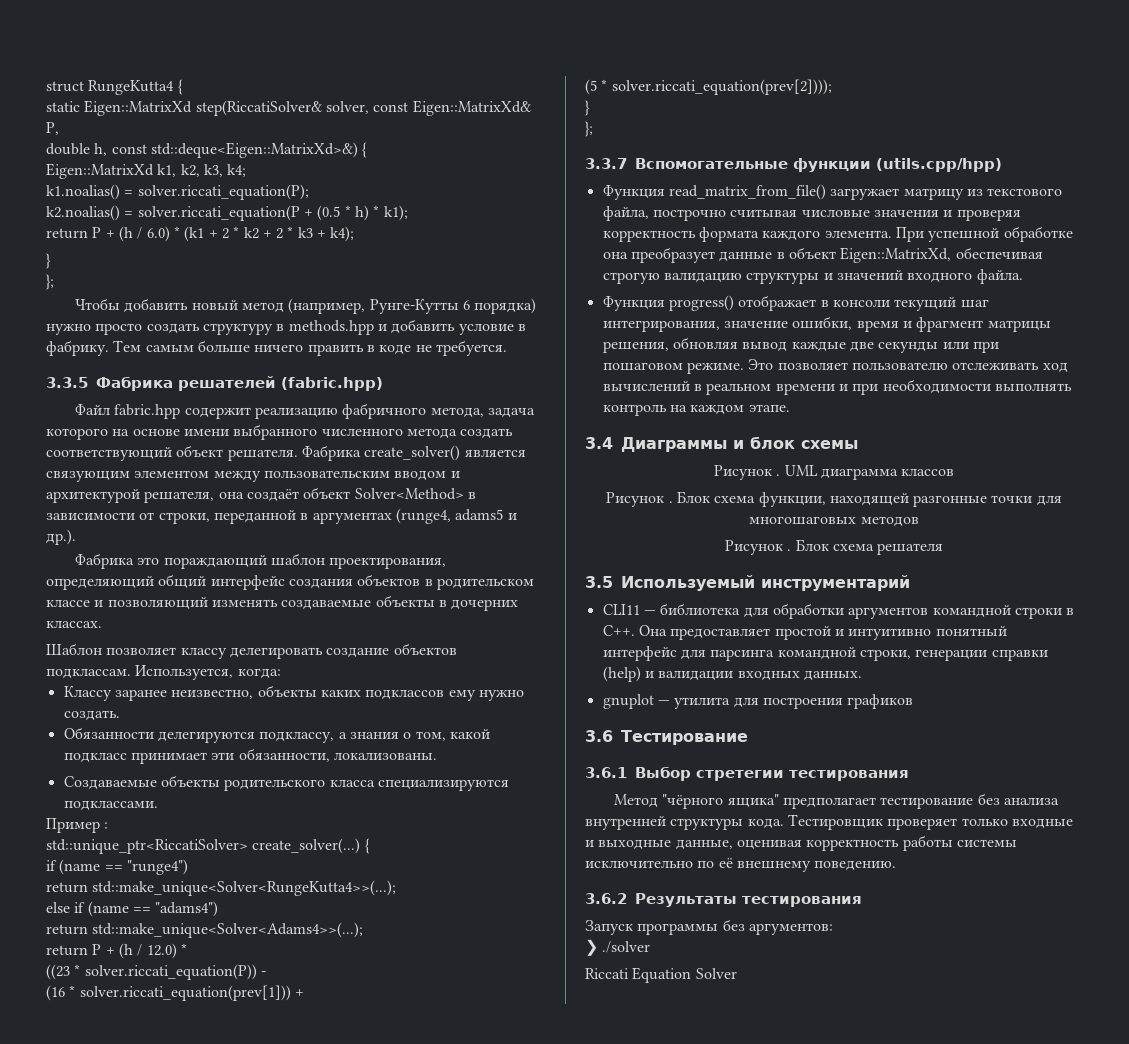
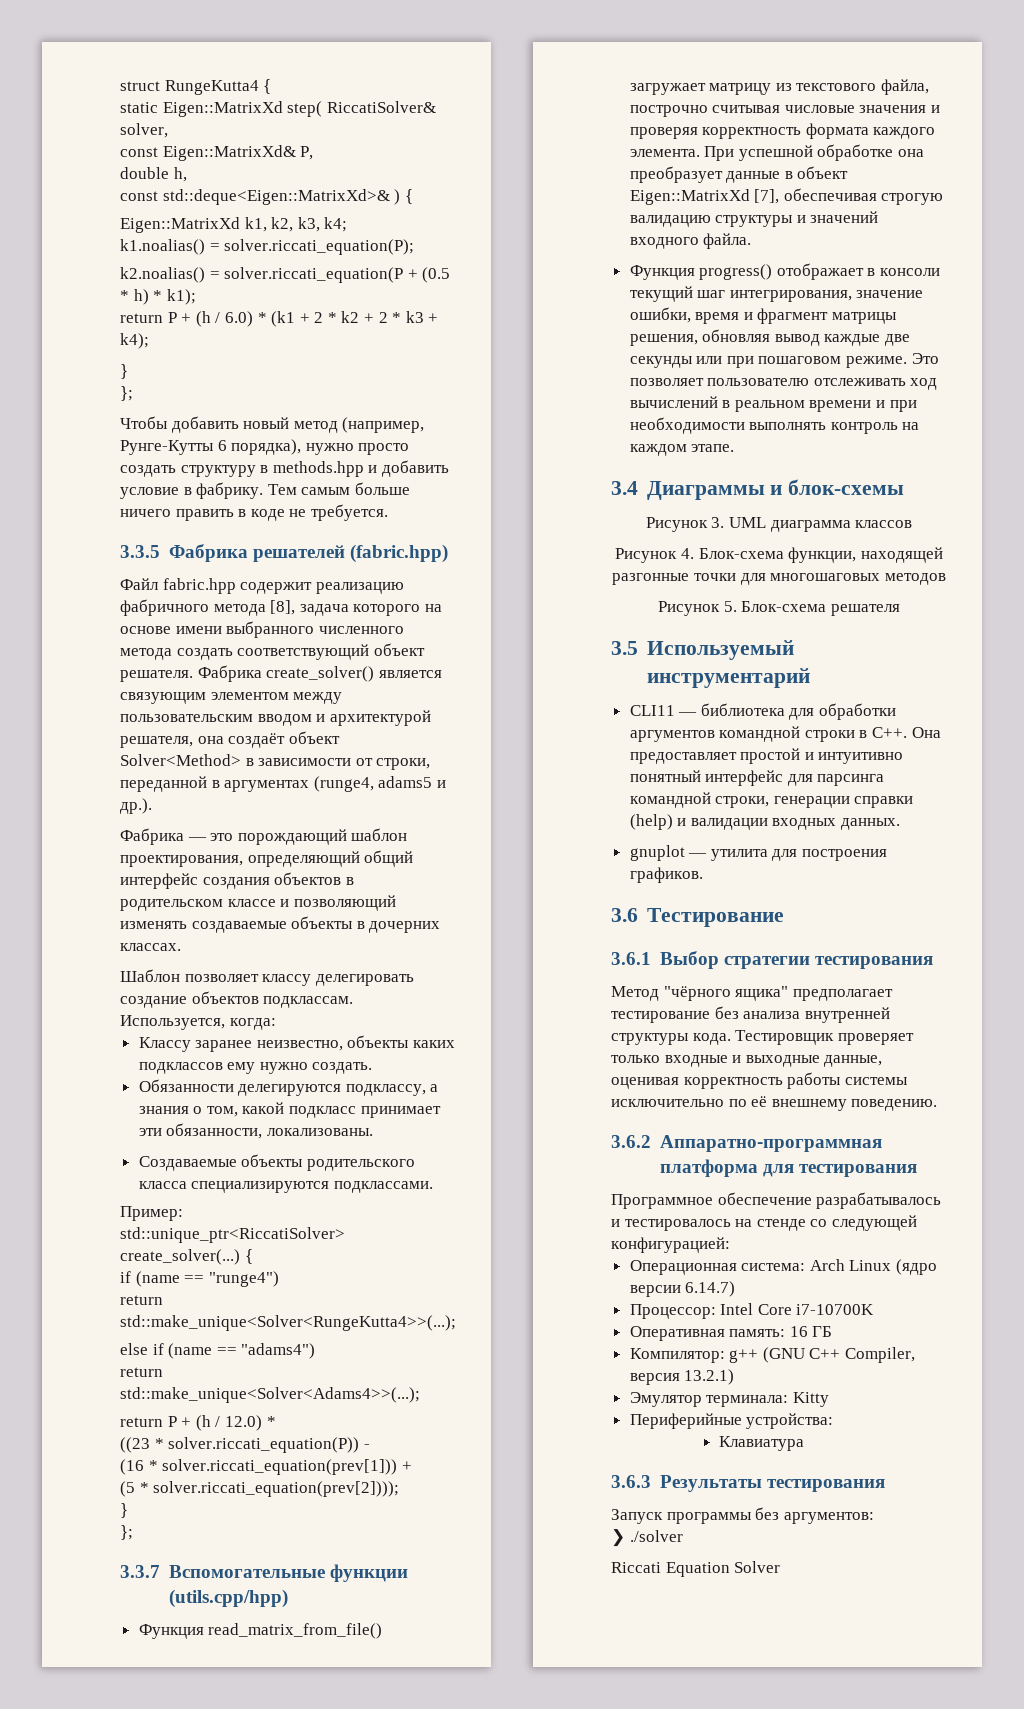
- static Eigen::MatrixXd step(RiccatiSolver& solver, const Eigen::MatrixXd& P,
+ static Eigen::MatrixXd step( RiccatiSolver& solver,
+ const Eigen::MatrixXd& P,
- double h, const std::deque<Eigen::MatrixXd>&) {
+ double h,
+ const std::deque<Eigen::MatrixXd>& ) {
- Чтобы добавить новый метод (например, Рунге-Кутты 6 порядка) нужно просто создать структуру в methods.hpp и добавить условие в фабрику.
+ Чтобы добавить новый метод (например, Рунге-Кутты 6 порядка), нужно просто создать структуру в methods.hpp и добавить условие в фабрику.
- Файл fabric.hpp содержит реализацию фабричного метода, задача которого на основе имени выбранного численного метода создать соответствующий объект решателя.
+ Файл fabric.hpp содержит реализацию фабричного метода [8], задача которого на основе имени выбранного численного метода создать соответствующий объект решателя.
- Фабрика это пораждающий шаблон проектирования, определяющий общий интерфейс создания объектов в родительском классе и позволяющий изменять создаваемые объекты в дочерних классах.
+ Фабрика — это порождающий шаблон проектирования, определяющий общий интерфейс создания объектов в родительском классе и позволяющий изменять создаваемые объекты в дочерних классах.
- Пример :
+ Пример:
- При успешной обработке она преобразует данные в объект Eigen::MatrixXd, обеспечивая строгую валидацию структуры и значений входного файла.
+ При успешной обработке она преобразует данные в объект Eigen::MatrixXd [7], обеспечивая строгую валидацию структуры и значений входного файла.
- 3.4 Диаграммы и блок схемы
- Рисунок . UML диаграмма классов
+ 3.4 Диаграммы и блок-схемы
+ Рисунок 3. UML диаграмма классов
- Рисунок . Блок схема функции, находящей разгонные точки для многошаговых методов
+ Рисунок 4. Блок-схема функции, находящей разгонные точки для многошаговых методов
- Рисунок . Блок схема решателя
+ Рисунок 5. Блок-схема решателя
- gnuplot — утилита для построения графиков
+ gnuplot — утилита для построения графиков.
- 3.6.1 Выбор стретегии тестирования
+ 3.6.1 Выбор стратегии тестирования
- 3.6.2 Результаты тестирования
+ 3.6.2 Аппаратно-программная платформа для тестирования
+ Программное обеспечение разрабатывалось и тестировалось на стенде со следующей конфигурацией:
+ Операционная система: Arch Linux (ядро версии 6.14.7)
+ Процессор: Intel Core i7-10700K
+ Оперативная память: 16 ГБ
+ Компилятор: g++ (GNU C++ Compiler, версия 13.2.1)
+ Эмулятор терминала: Kitty
+ Периферийные устройства:
+ Клавиатура
+ 3.6.3 Результаты тестирования

